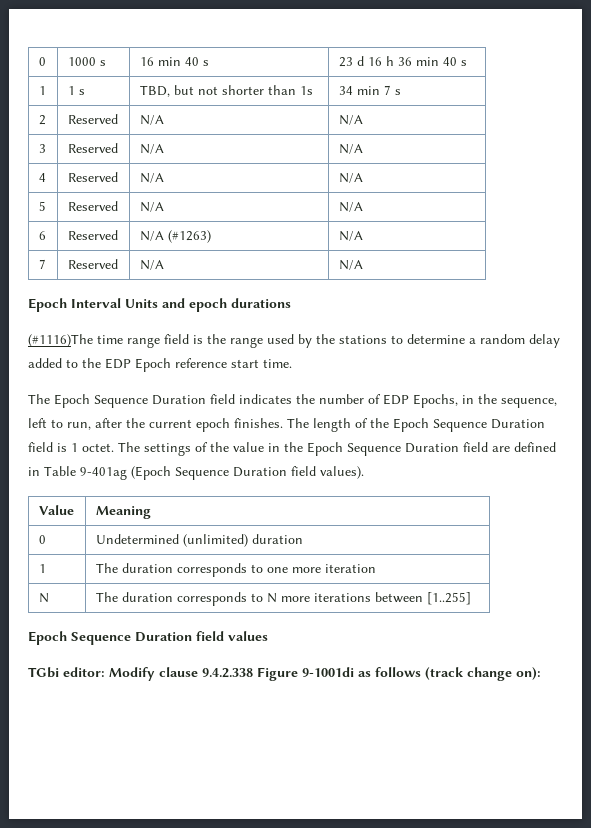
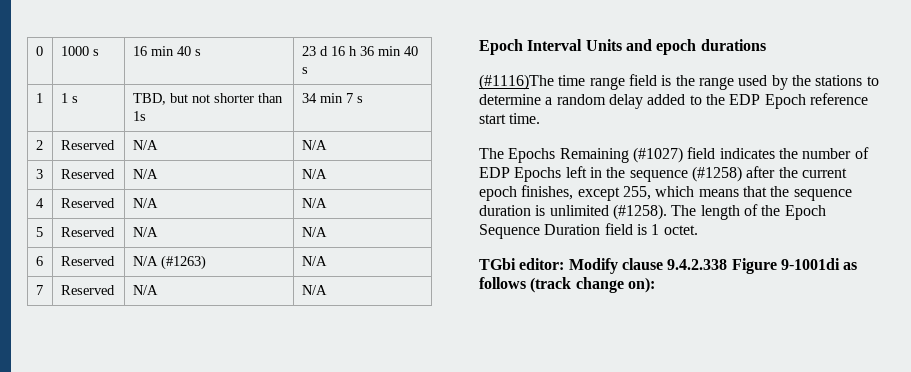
- The Epoch Sequence Duration field indicates the number of EDP Epochs, in the sequence, left to run, after the current epoch finishes.
+ The Epochs Remaining (#1027) field indicates the number of EDP Epochs left in the sequence (#1258) after the current epoch finishes, except 255, which means that the sequence duration is unlimited (#1258).
- The settings of the value in the Epoch Sequence Duration field are defined in Table 9-401ag (Epoch Sequence Duration field values).
- Value | Meaning
- 0 | Undetermined (unlimited) duration
- 1 | The duration corresponds to one more iteration
- N | The duration corresponds to N more iterations between [1..255]
- Epoch Sequence Duration field values

